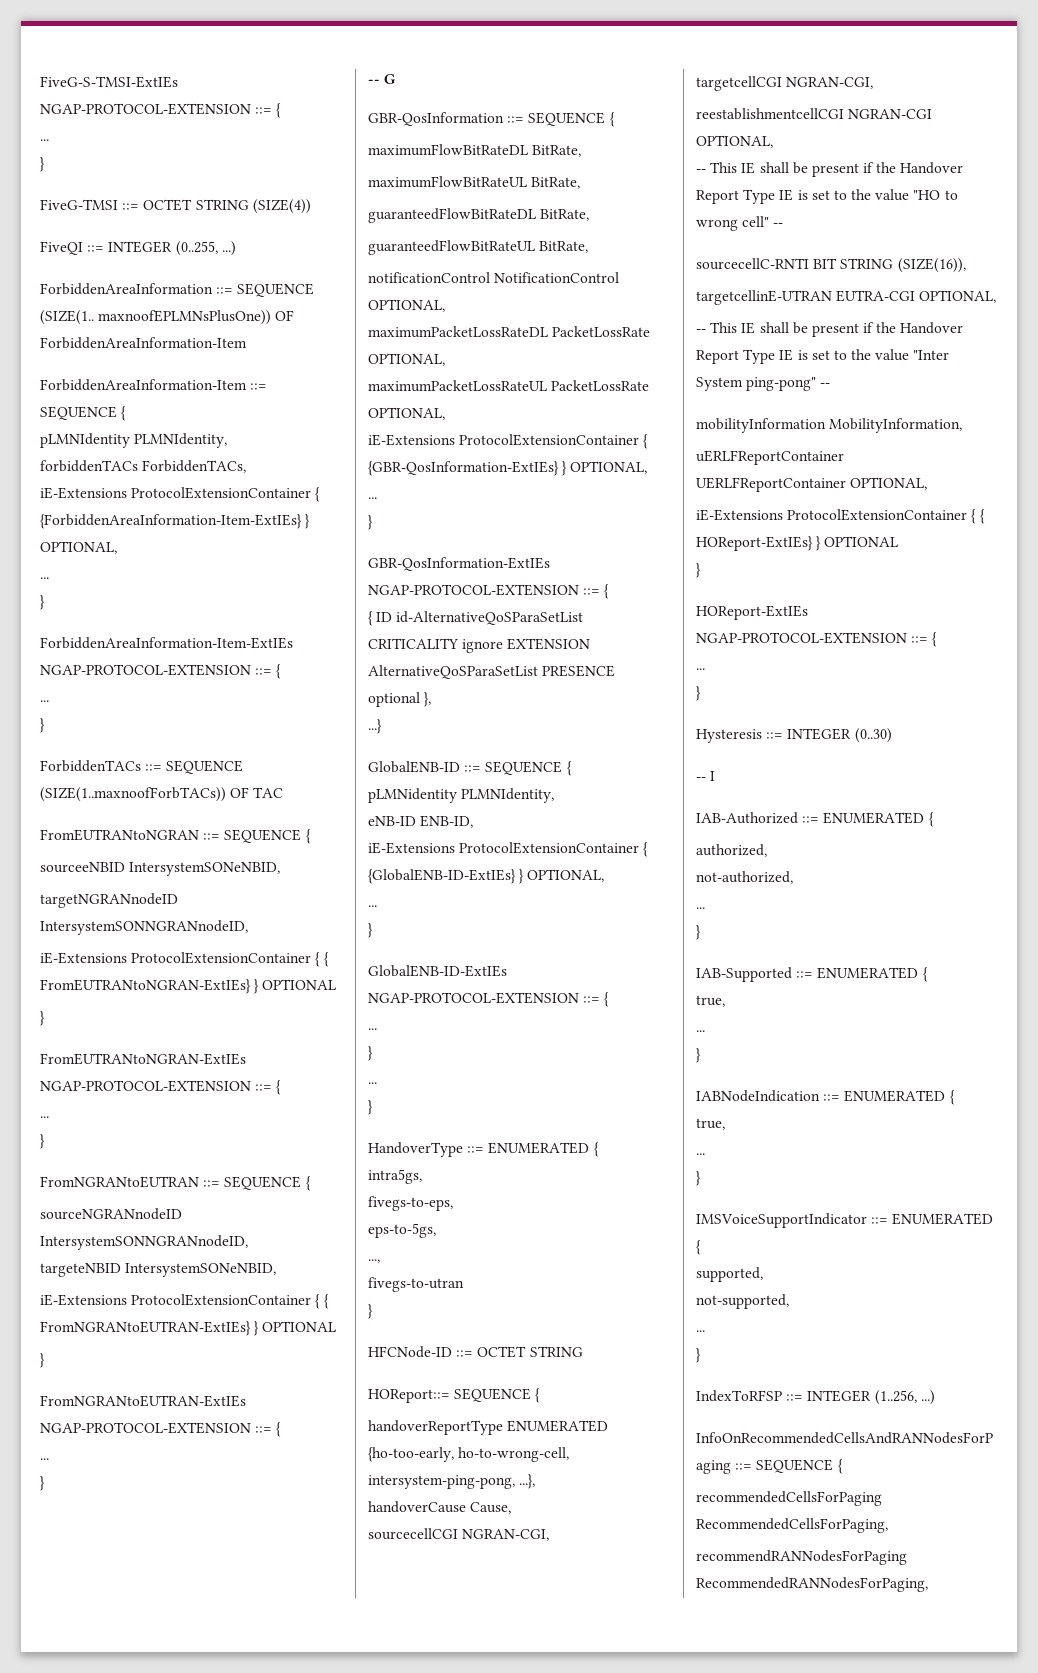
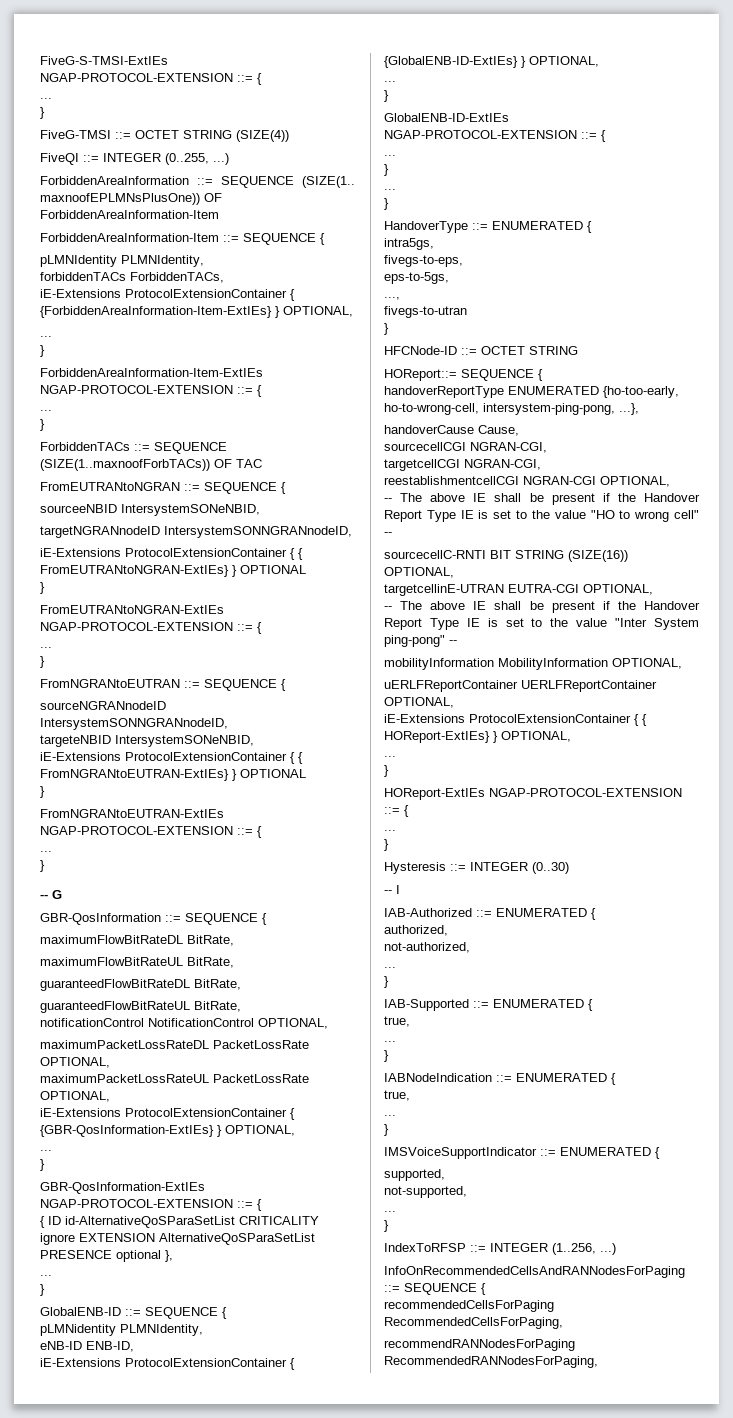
  { ID id-AlternativeQoSParaSetList CRITICALITY ignore EXTENSION AlternativeQoSParaSetList PRESENCE optional },
- ...}
+ ...
+ }
- -- This IE shall be present if the Handover Report Type IE is set to the value "HO to wrong cell" --
+ -- The above IE shall be present if the Handover Report Type IE is set to the value "HO to wrong cell" --
- sourcecellC-RNTI BIT STRING (SIZE(16)),
+ sourcecellC-RNTI BIT STRING (SIZE(16)) OPTIONAL,
- -- This IE shall be present if the Handover Report Type IE is set to the value "Inter System ping-pong" --
+ -- The above IE shall be present if the Handover Report Type IE is set to the value "Inter System ping-pong" --
- mobilityInformation MobilityInformation,
+ mobilityInformation MobilityInformation OPTIONAL,
- iE-Extensions ProtocolExtensionContainer { { HOReport-ExtIEs} } OPTIONAL
+ iE-Extensions ProtocolExtensionContainer { { HOReport-ExtIEs} } OPTIONAL,
+ ...

